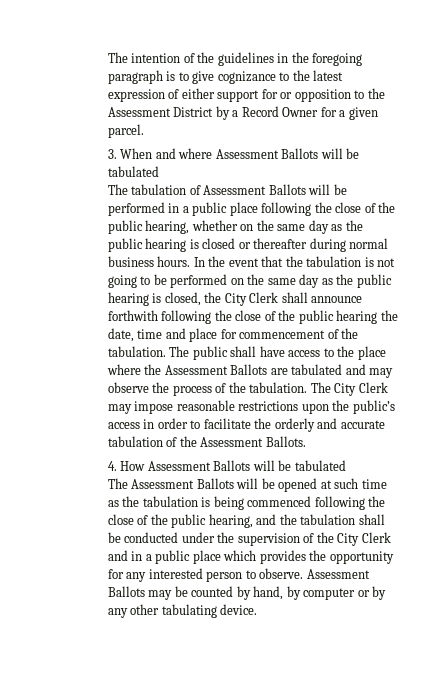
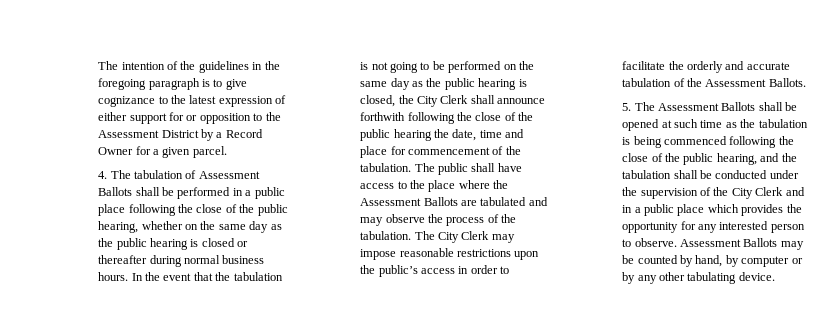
- 3. When and where Assessment Ballots will be tabulated
- The tabulation of Assessment Ballots will be performed in a public place following the close of the public hearing, whether on the same day as the public hearing is closed or thereafter during normal business hours.
+ 4. The tabulation of Assessment Ballots shall be performed in a public place following the close of the public hearing, whether on the same day as the public hearing is closed or thereafter during normal business hours.
- 4. How Assessment Ballots will be tabulated
- The Assessment Ballots will be opened at such time as the tabulation is being commenced following the close of the public hearing, and the tabulation shall be conducted under the supervision of the City Clerk and in a public place which provides the opportunity for any interested person to observe.
+ 5. The Assessment Ballots shall be opened at such time as the tabulation is being commenced following the close of the public hearing, and the tabulation shall be conducted under the supervision of the City Clerk and in a public place which provides the opportunity for any interested person to observe.

